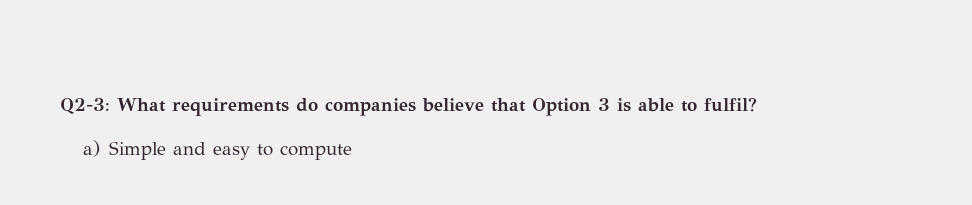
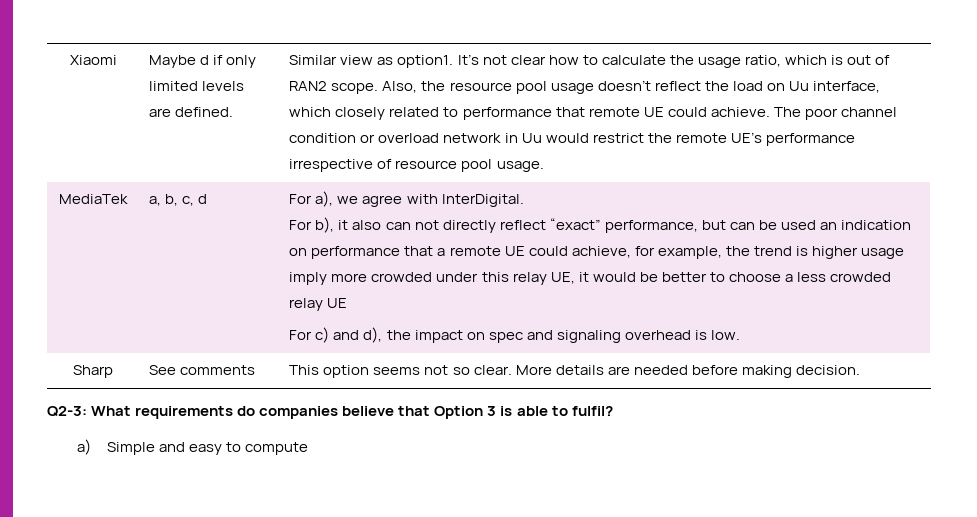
+ Xiaomi | Maybe d if only limited levels are defined. | Similar view as option1. It’s not clear how to calculate the usage ratio, which is out of RAN2 scope. Also, the resource pool usage doesn’t reflect the load on Uu interface, which closely related to performance that remote UE could achieve. The poor channel condition or overload network in Uu would restrict the remote UE’s performance irrespective of resource pool usage.
+ MediaTek | a, b, c, d | For a), we agree with InterDigital.
+ For b), it also can not directly reflect “exact” performance, but can be used an indication on performance that a remote UE could achieve, for example, the trend is higher usage imply more crowded under this relay UE, it would be better to choose a less crowded relay UE
+ For c) and d), the impact on spec and signaling overhead is low.
+ Sharp | See comments | This option seems not so clear. More details are needed before making decision.

